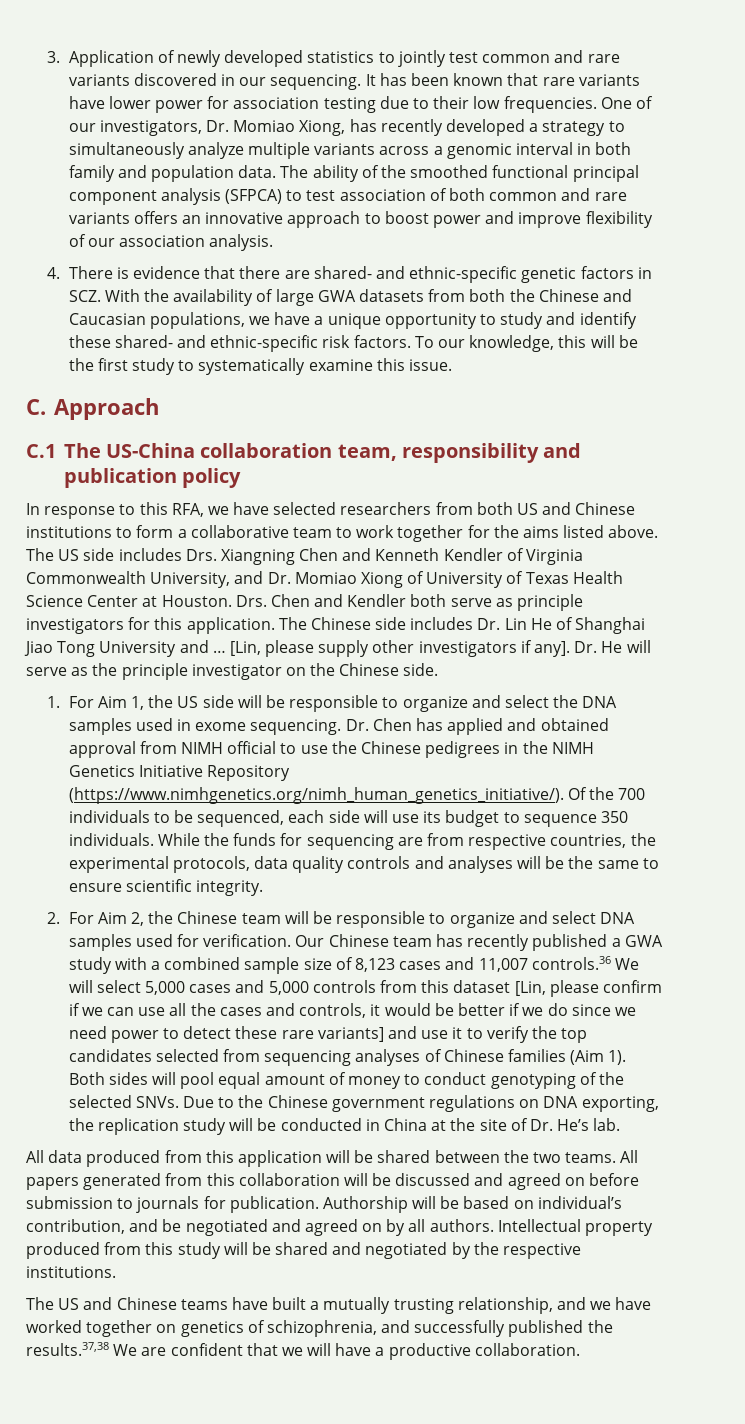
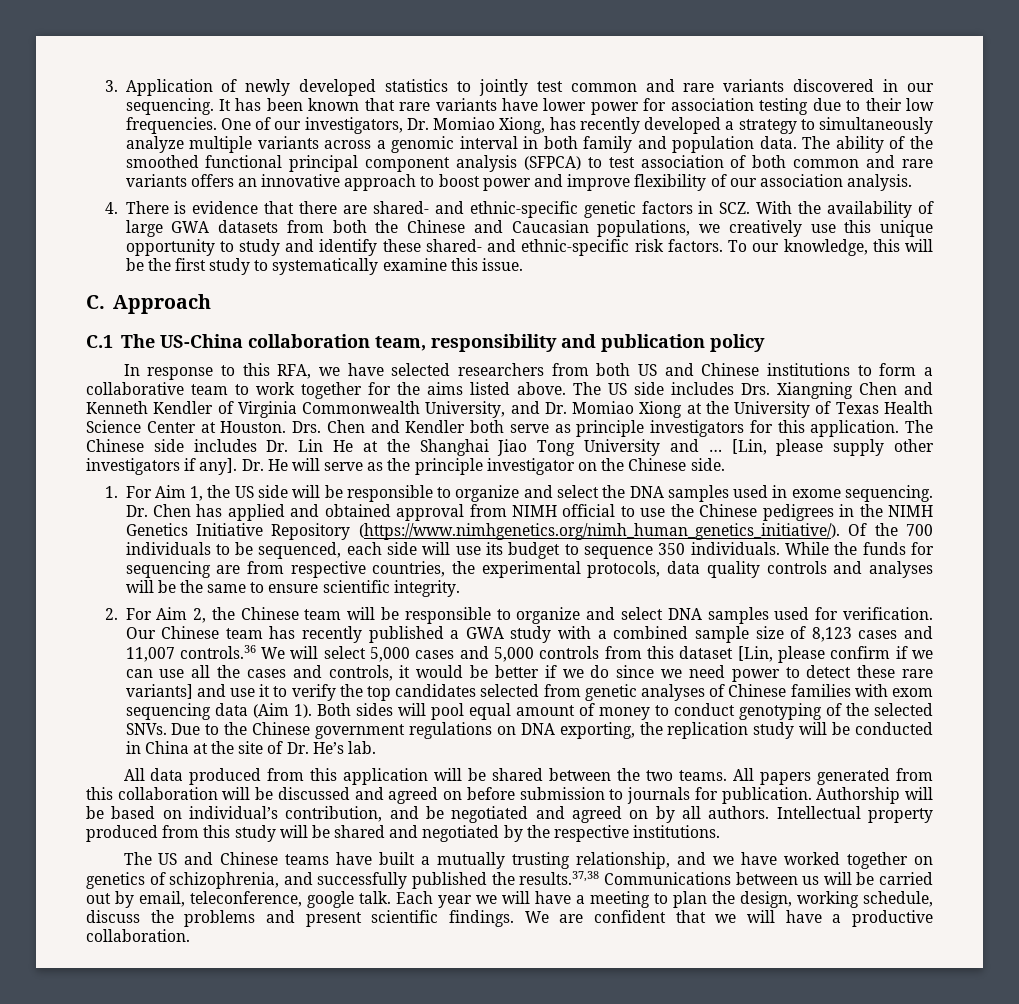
- 4. There is evidence that there are shared- and ethnic-specific genetic factors in SCZ. With the availability of large GWA datasets from both the Chinese and Caucasian populations, we have a unique opportunity to study and identify these shared- and ethnic-specific risk factors.
+ 4. There is evidence that there are shared- and ethnic-specific genetic factors in SCZ. With the availability of large GWA datasets from both the Chinese and Caucasian populations, we creatively use this unique opportunity to study and identify these shared- and ethnic-specific risk factors.
- The US side includes Drs. Xiangning Chen and Kenneth Kendler of Virginia Commonwealth University, and Dr. Momiao Xiong of University of Texas Health Science Center at Houston.
+ The US side includes Drs. Xiangning Chen and Kenneth Kendler of Virginia Commonwealth University, and Dr. Momiao Xiong at the University of Texas Health Science Center at Houston.
- The Chinese side includes Dr. Lin He of Shanghai Jiao Tong University and …
+ The Chinese side includes Dr. Lin He at the Shanghai Jiao Tong University and …
- Our Chinese team has recently published a GWA study with a combined sample size of 8,123 cases and 11,007 controls.36 We will select 5,000 cases and 5,000 controls from this dataset [Lin, please confirm if we can use all the cases and controls, it would be better if we do since we need power to detect these rare variants] and use it to verify the top candidates selected from sequencing analyses of Chinese families (Aim 1).
+ Our Chinese team has recently published a GWA study with a combined sample size of 8,123 cases and 11,007 controls.36 We will select 5,000 cases and 5,000 controls from this dataset [Lin, please confirm if we can use all the cases and controls, it would be better if we do since we need power to detect these rare variants] and use it to verify the top candidates selected from genetic analyses of Chinese families with exom sequencing data (Aim 1).
- The US and Chinese teams have built a mutually trusting relationship, and we have worked together on genetics of schizophrenia, and successfully published the results.37,38 We are confident that we will have a productive collaboration.
+ The US and Chinese teams have built a mutually trusting relationship, and we have worked together on genetics of schizophrenia, and successfully published the results.37,38 Communications between us will be carried out by email, teleconference, google talk. Each year we will have a meeting to plan the design, working schedule, discuss the problems and present scientific findings. We are confident that we will have a productive collaboration.

